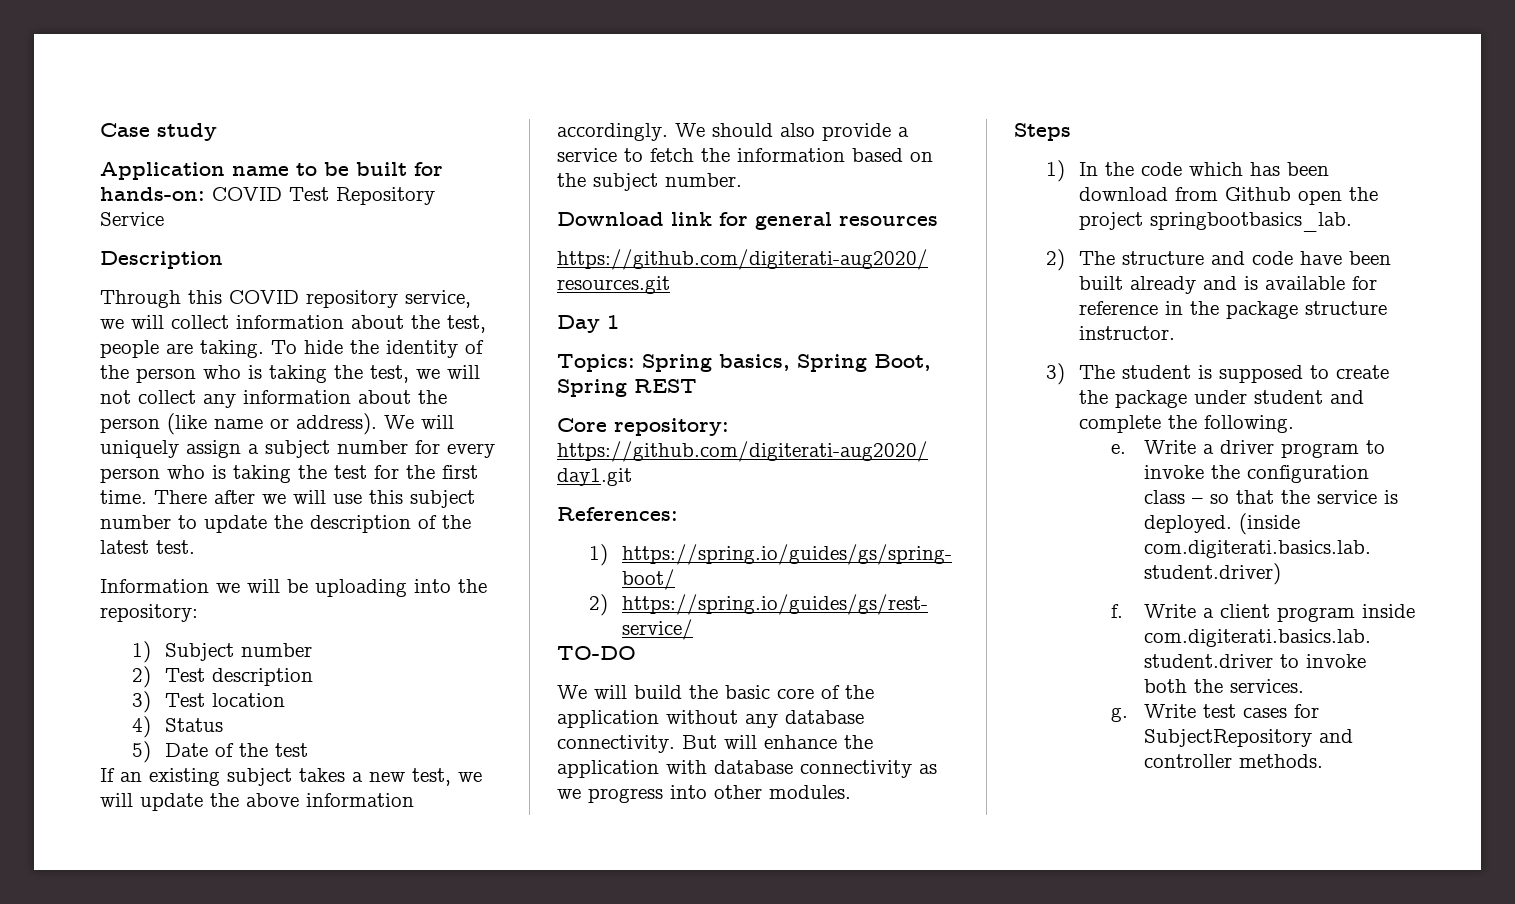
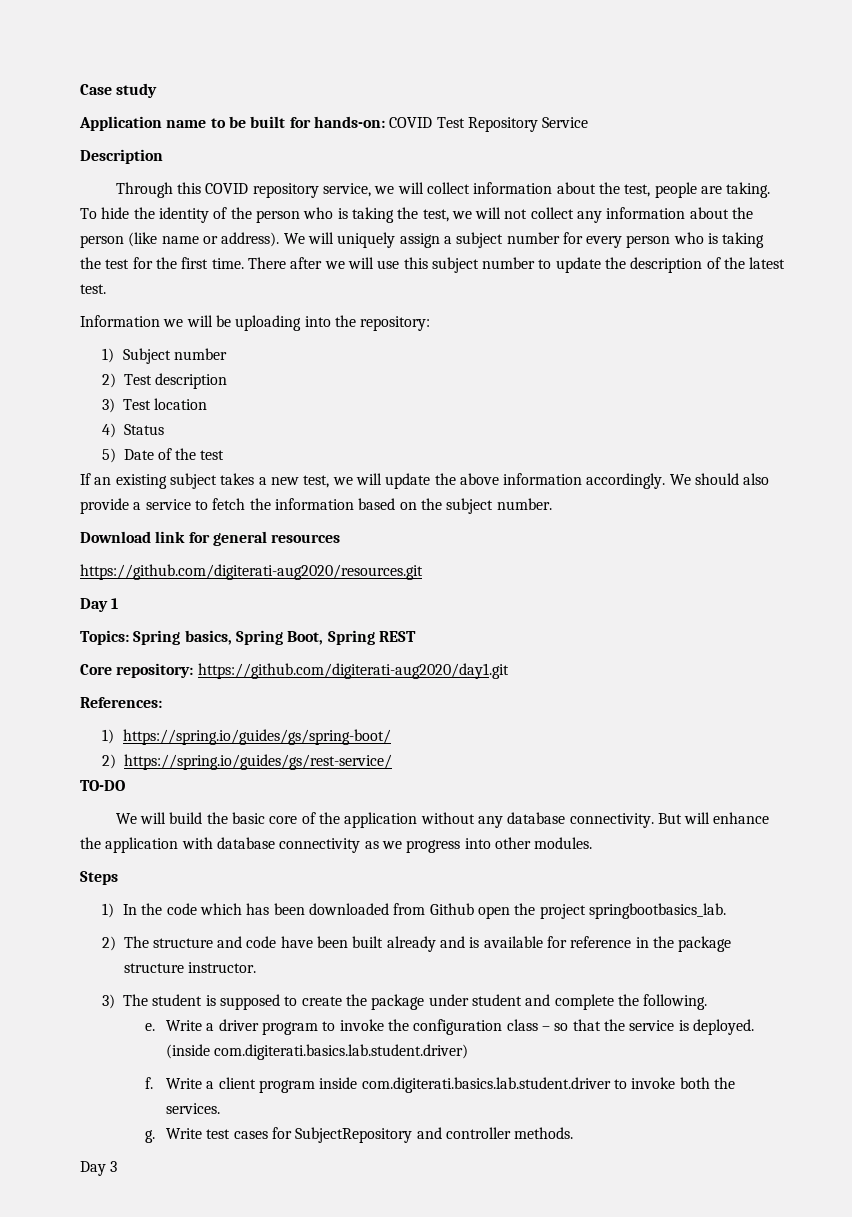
- 1) In the code which has been download from Github open the project springbootbasics_lab.
+ 1) In the code which has been downloaded from Github open the project springbootbasics_lab.
+ Day 3

